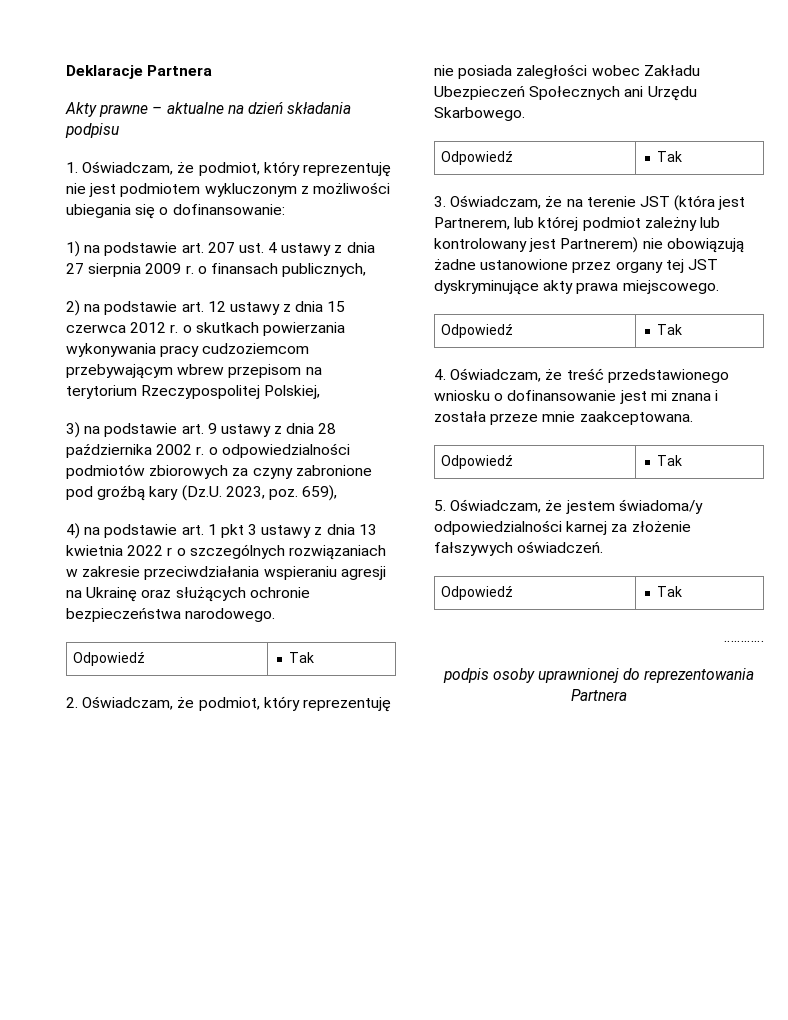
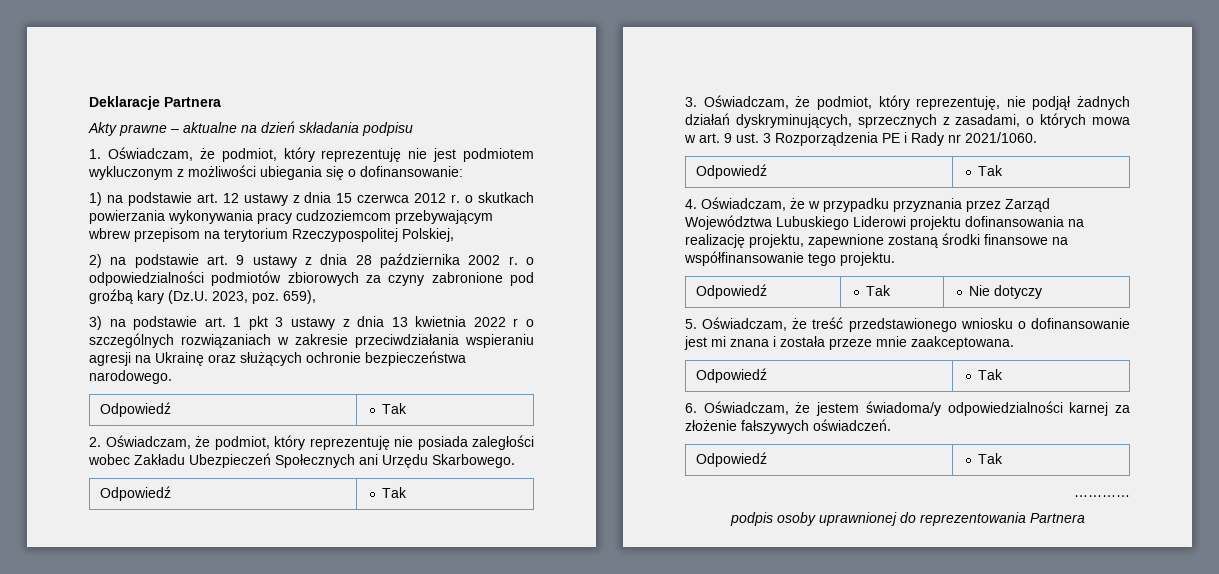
- 1) na podstawie art. 207 ust. 4 ustawy z dnia 27 sierpnia 2009 r. o finansach publicznych,
- 2) na podstawie art. 12 ustawy z dnia 15 czerwca 2012 r. o skutkach powierzania wykonywania pracy cudzoziemcom przebywającym wbrew przepisom na terytorium Rzeczypospolitej Polskiej,
+ 1) na podstawie art. 12 ustawy z dnia 15 czerwca 2012 r. o skutkach powierzania wykonywania pracy cudzoziemcom przebywającym wbrew przepisom na terytorium Rzeczypospolitej Polskiej,
- 3) na podstawie art. 9 ustawy z dnia 28 października 2002 r. o odpowiedzialności podmiotów zbiorowych za czyny zabronione pod groźbą kary (Dz.U. 2023, poz. 659),
+ 2) na podstawie art. 9 ustawy z dnia 28 października 2002 r. o odpowiedzialności podmiotów zbiorowych za czyny zabronione pod groźbą kary (Dz.U. 2023, poz. 659),
- 4) na podstawie art. 1 pkt 3 ustawy z dnia 13 kwietnia 2022 r o szczególnych rozwiązaniach w zakresie przeciwdziałania wspieraniu agresji na Ukrainę oraz służących ochronie bezpieczeństwa narodowego.
+ 3) na podstawie art. 1 pkt 3 ustawy z dnia 13 kwietnia 2022 r o szczególnych rozwiązaniach w zakresie przeciwdziałania wspieraniu agresji na Ukrainę oraz służących ochronie bezpieczeństwa narodowego.
- 3. Oświadczam, że na terenie JST (która jest Partnerem, lub której podmiot zależny lub kontrolowany jest Partnerem) nie obowiązują żadne ustanowione przez organy tej JST dyskryminujące akty prawa miejscowego.
+ 3. Oświadczam, że podmiot, który reprezentuję, nie podjął żadnych działań dyskryminujących, sprzecznych z zasadami, o których mowa w art. 9 ust. 3 Rozporządzenia PE i Rady nr 2021/1060.
- 4. Oświadczam, że treść przedstawionego wniosku o dofinansowanie jest mi znana i została przeze mnie zaakceptowana.
+ 4. Oświadczam, że w przypadku przyznania przez Zarząd Województwa Lubuskiego Liderowi projektu dofinansowania na realizację projektu, zapewnione zostaną środki finansowe na współfinansowanie tego projektu.
+ Odpowiedź | Tak | Nie dotyczy
+ 5. Oświadczam, że treść przedstawionego wniosku o dofinansowanie jest mi znana i została przeze mnie zaakceptowana.
- 5. Oświadczam, że jestem świadoma/y odpowiedzialności karnej za złożenie fałszywych oświadczeń.
+ 6. Oświadczam, że jestem świadoma/y odpowiedzialności karnej za złożenie fałszywych oświadczeń.

